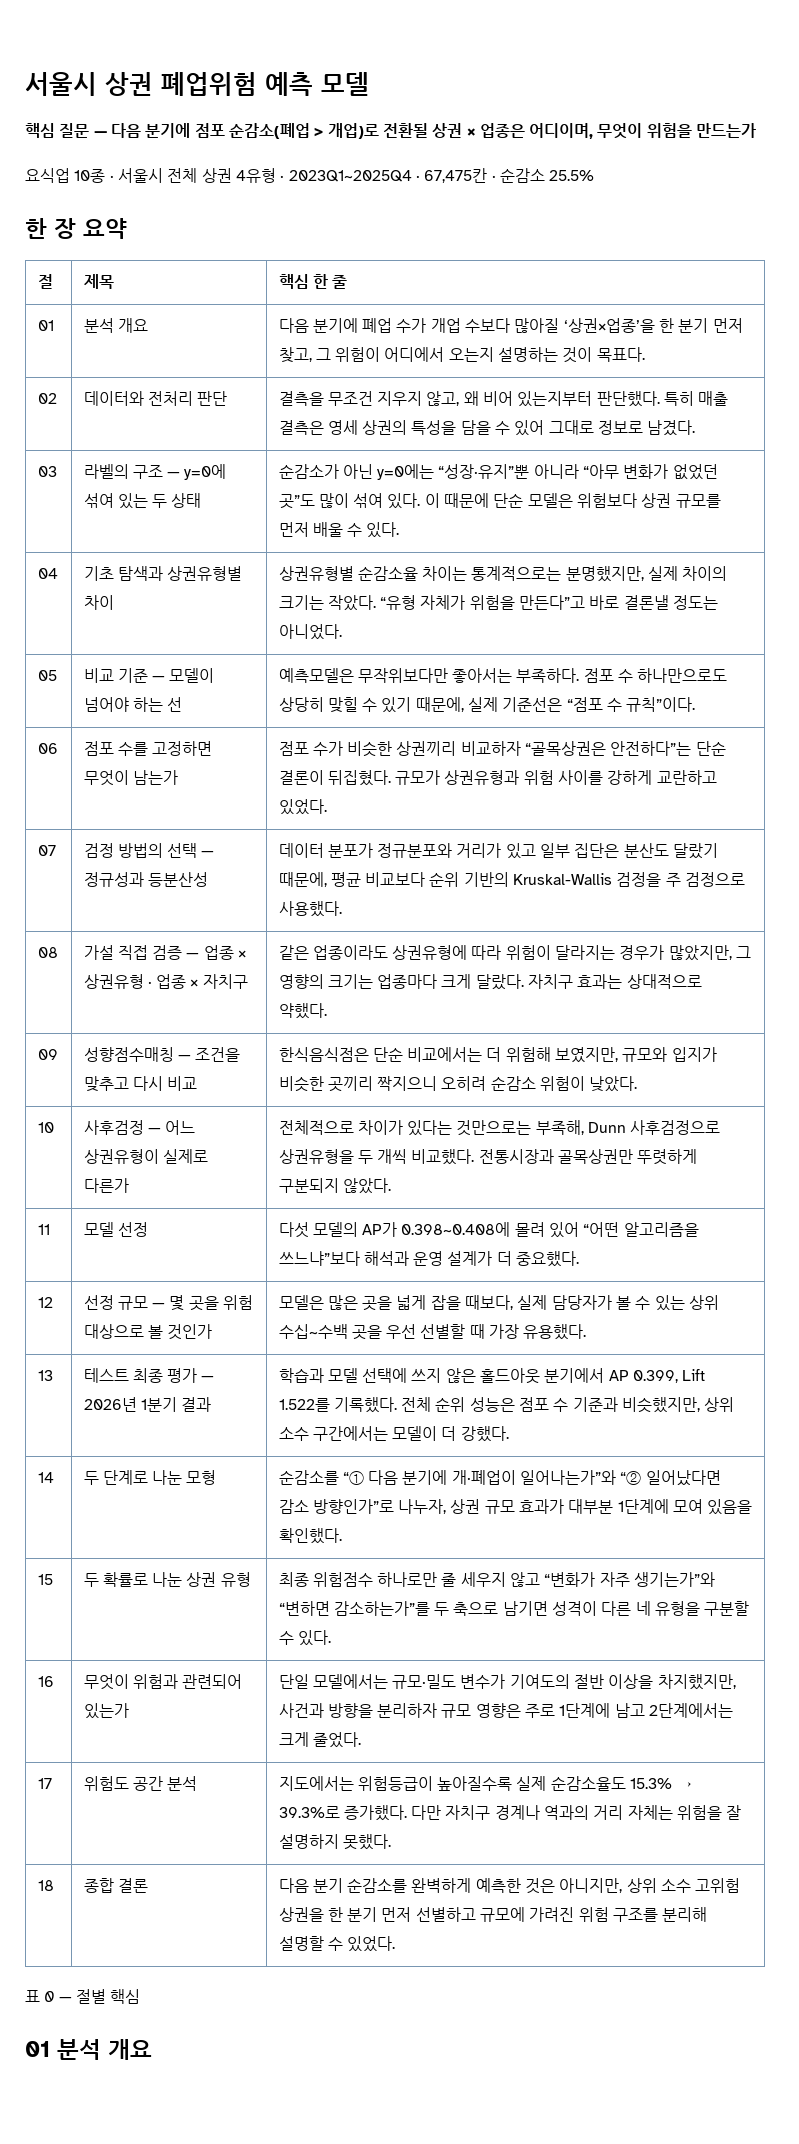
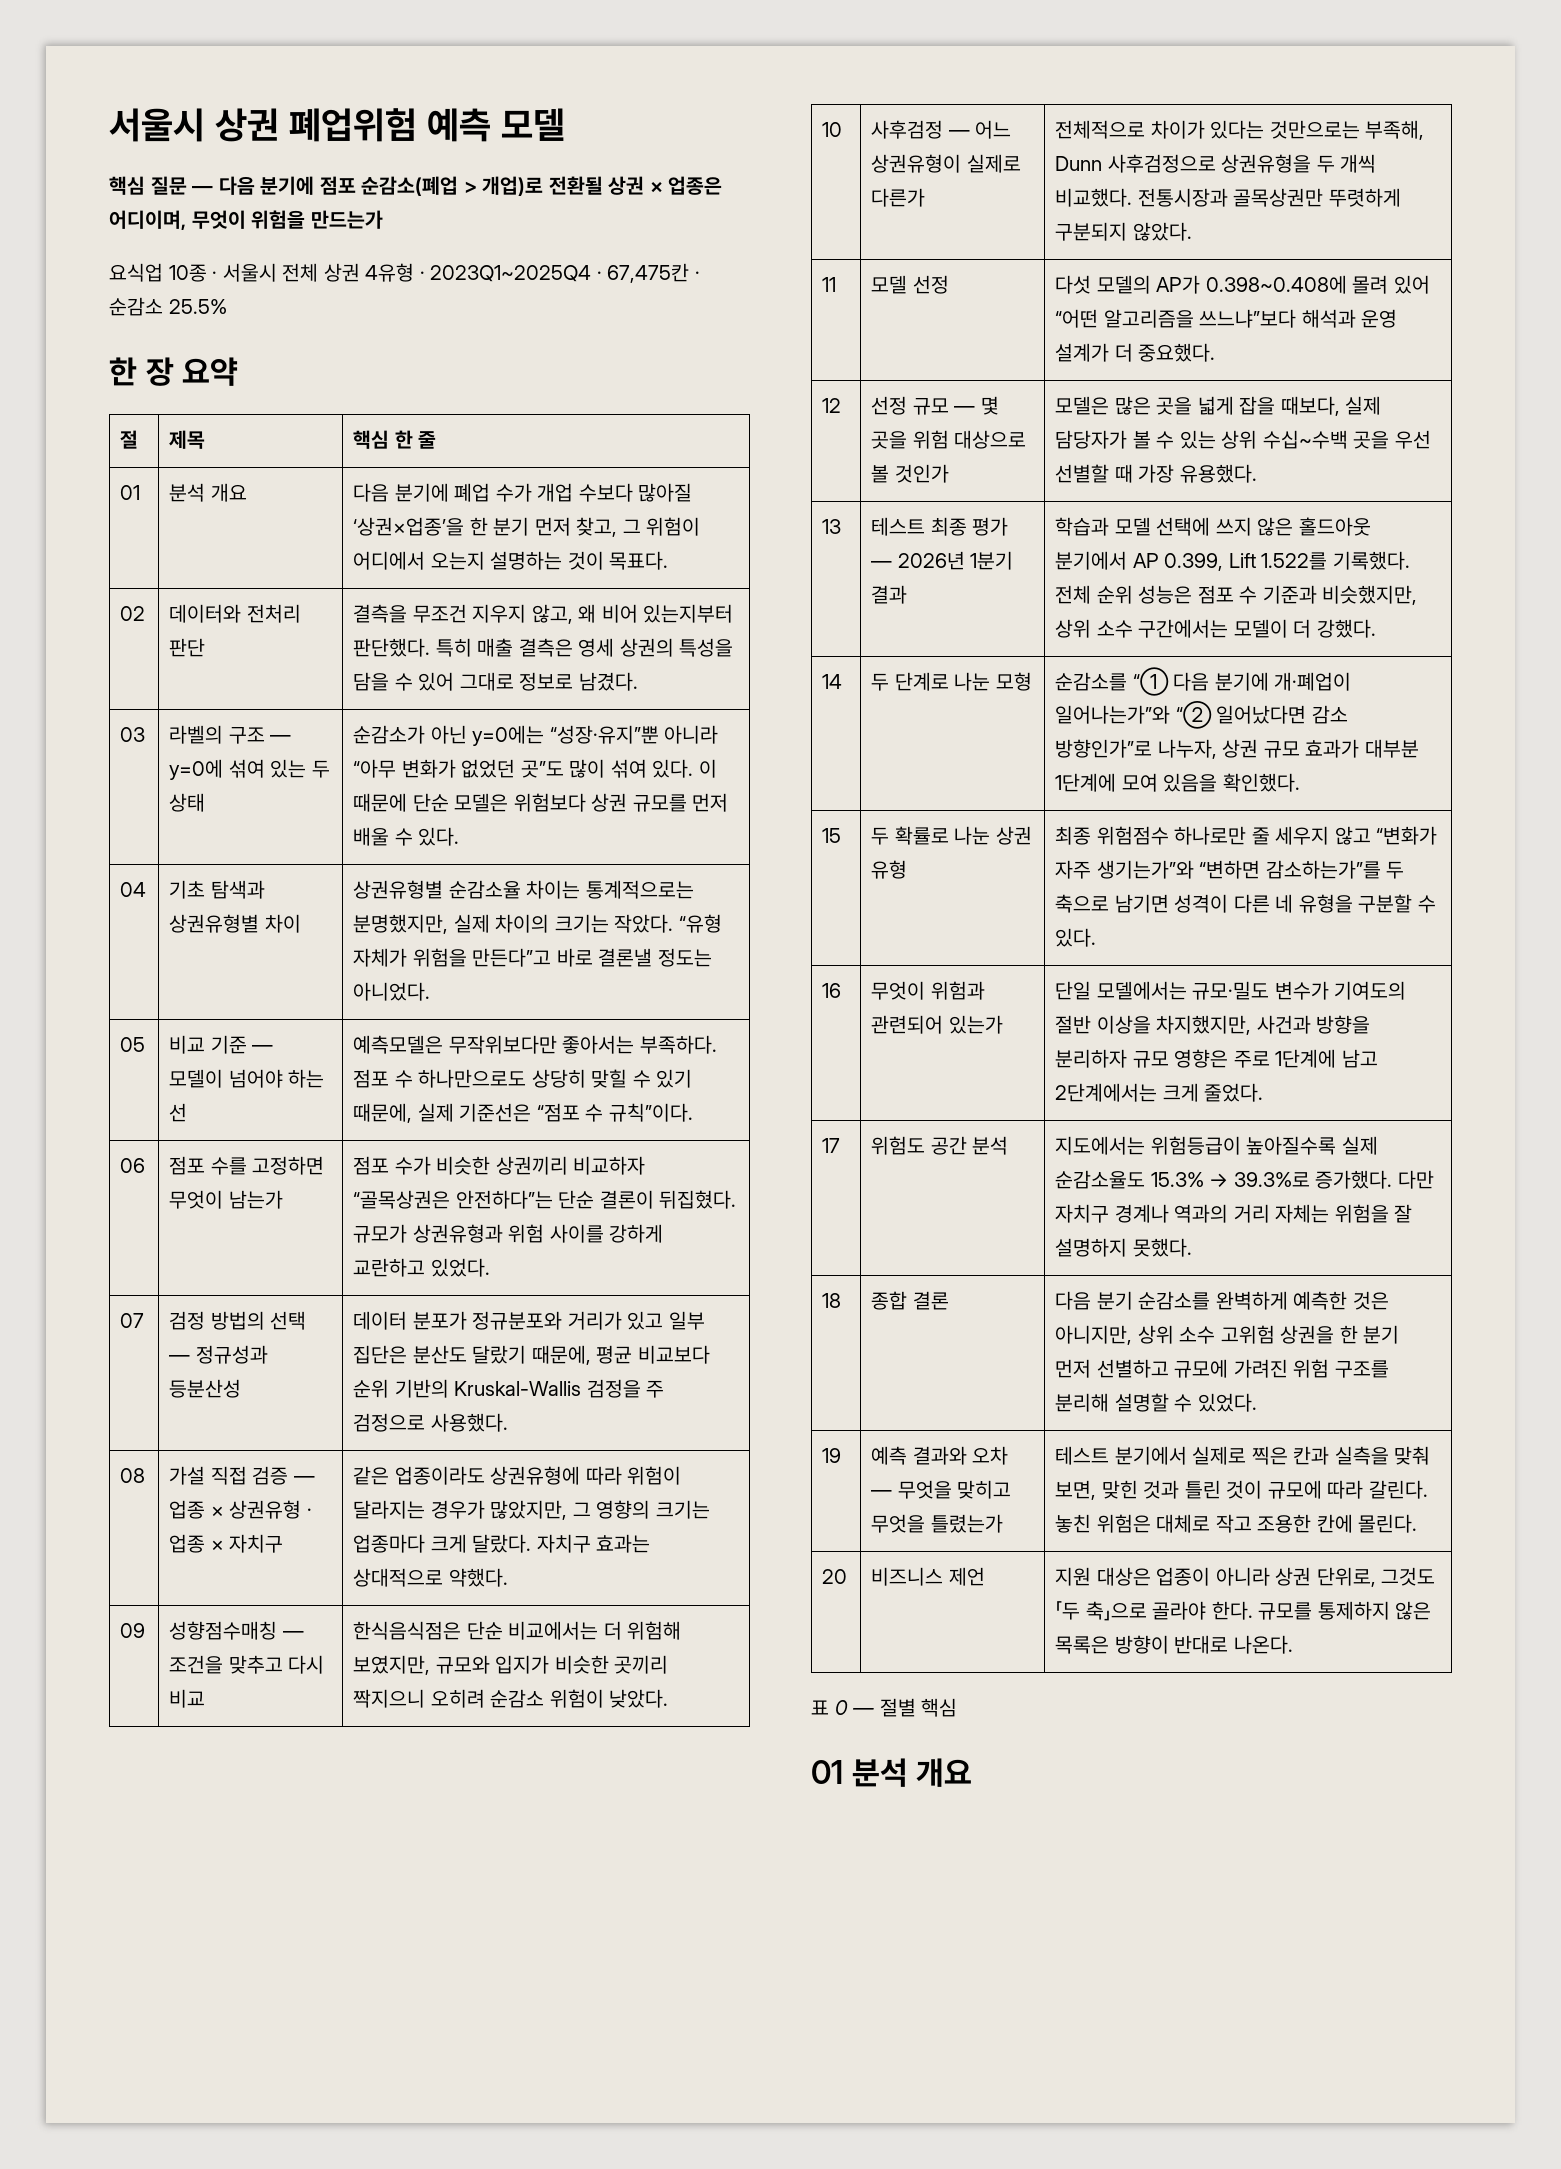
+ 19 | 예측 결과와 오차 — 무엇을 맞히고 무엇을 틀렸는가 | 테스트 분기에서 실제로 찍은 칸과 실측을 맞춰 보면, 맞힌 것과 틀린 것이 규모에 따라 갈린다. 놓친 위험은 대체로 작고 조용한 칸에 몰린다.
+ 20 | 비즈니스 제언 | 지원 대상은 업종이 아니라 상권 단위로, 그것도「두 축」으로 골라야 한다. 규모를 통제하지 않은 목록은 방향이 반대로 나온다.

